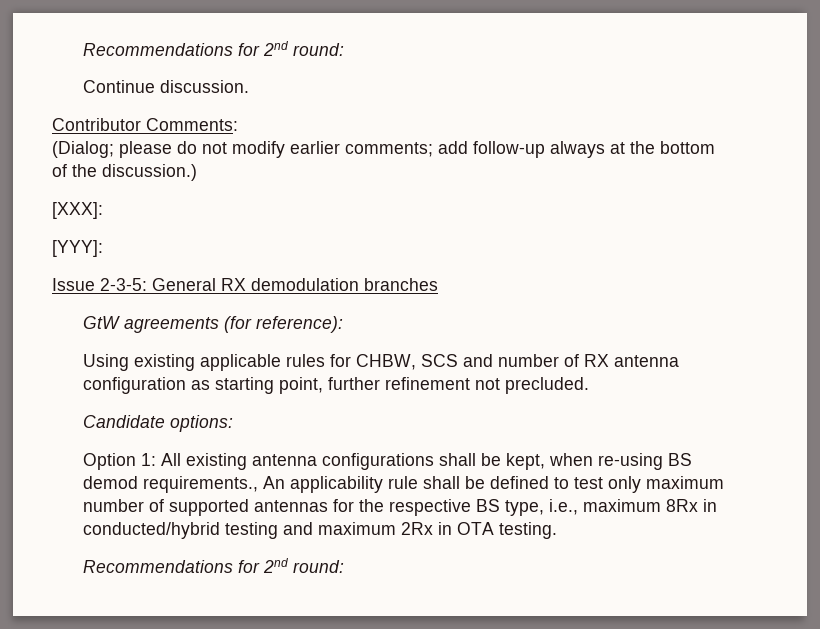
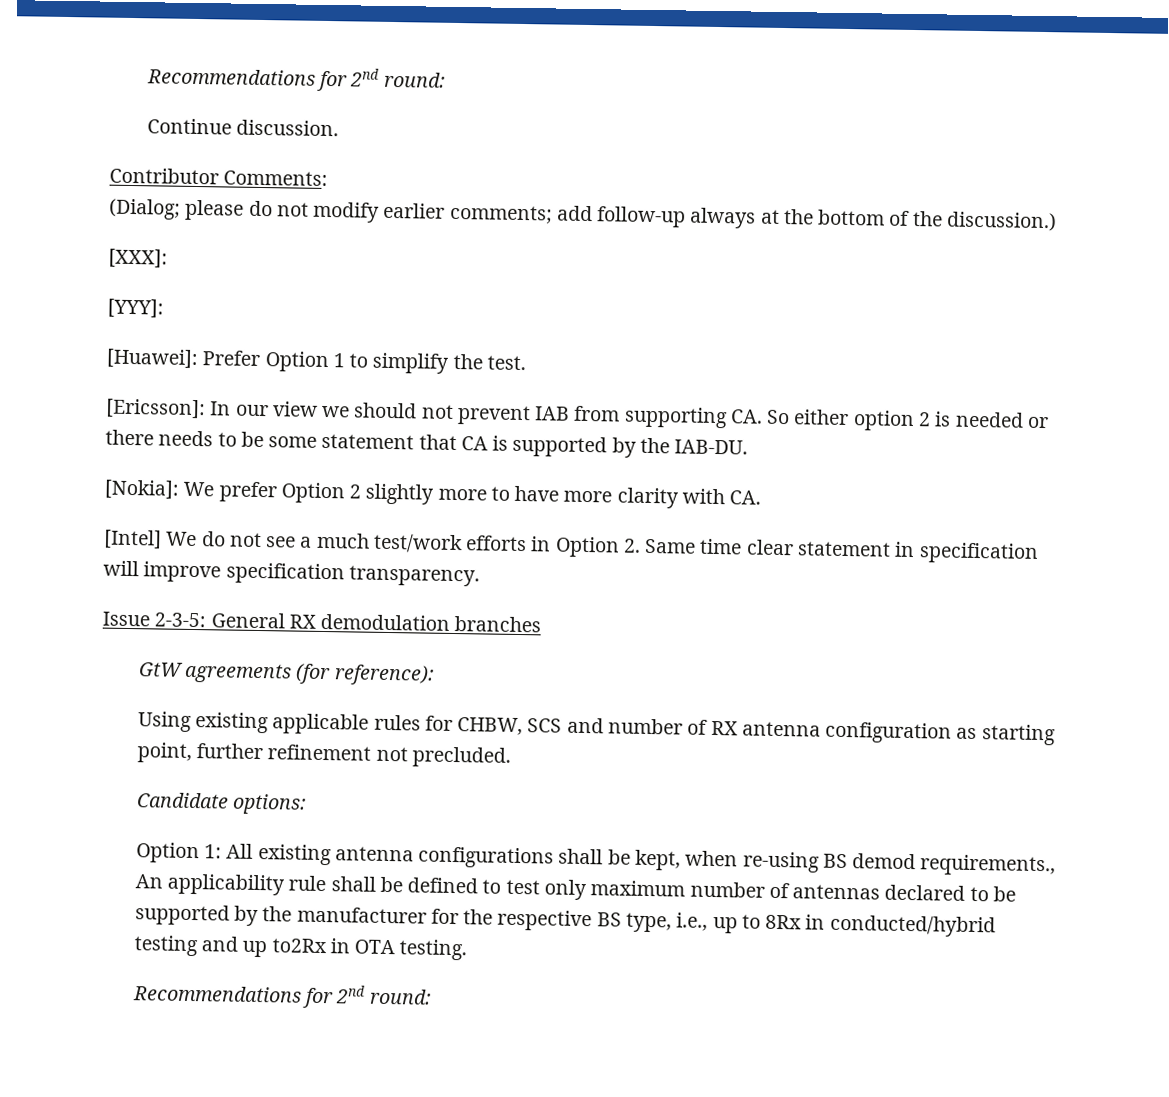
+ [Huawei]: Prefer Option 1 to simplify the test.
+ [Ericsson]: In our view we should not prevent IAB from supporting CA. So either option 2 is needed or there needs to be some statement that CA is supported by the IAB-DU.
+ [Nokia]: We prefer Option 2 slightly more to have more clarity with CA.
+ [Intel] We do not see a much test/work efforts in Option 2. Same time clear statement in specification will improve specification transparency.
- Option 1: All existing antenna configurations shall be kept, when re-using BS demod requirements., An applicability rule shall be defined to test only maximum number of supported antennas for the respective BS type, i.e., maximum 8Rx in conducted/hybrid testing and maximum 2Rx in OTA testing.
+ Option 1: All existing antenna configurations shall be kept, when re-using BS demod requirements., An applicability rule shall be defined to test only maximum number of antennas declared to be supported by the manufacturer for the respective BS type, i.e., up to 8Rx in conducted/hybrid testing and up to2Rx in OTA testing.

